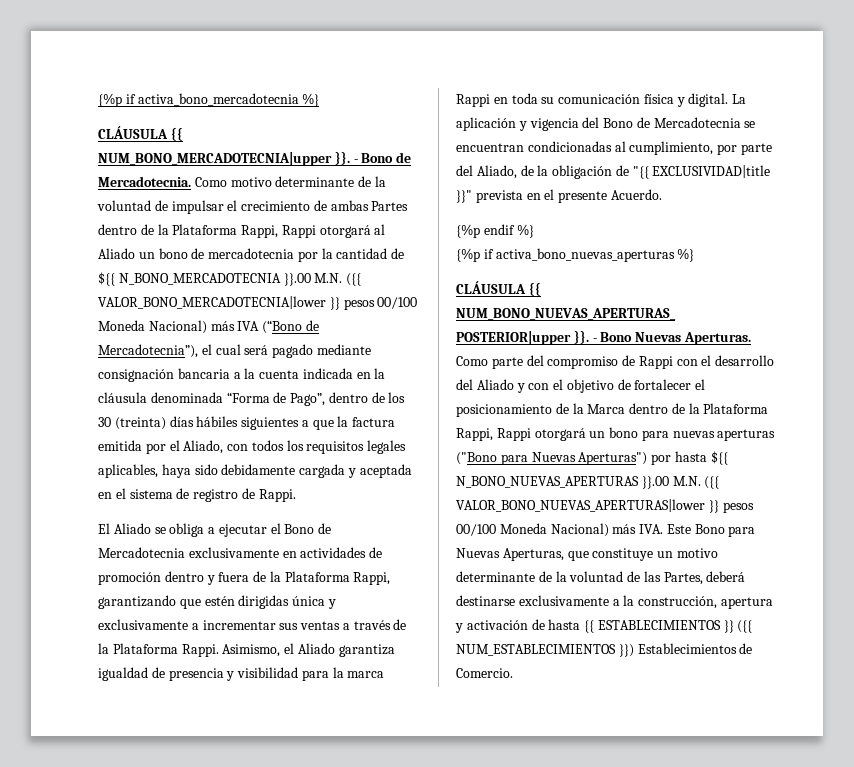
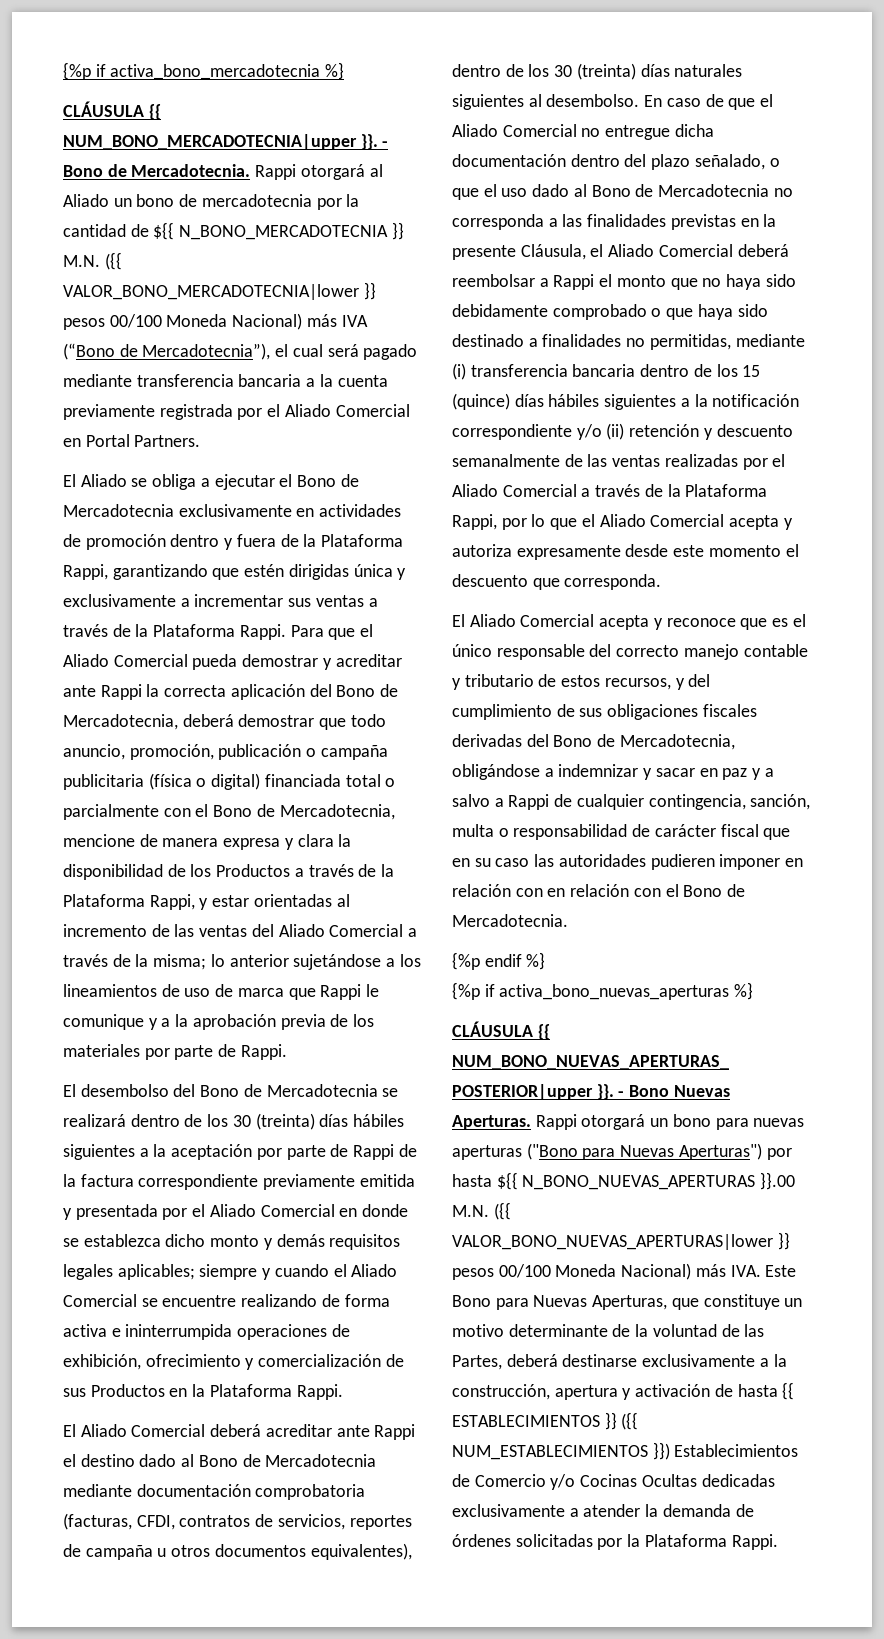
- Como motivo determinante de la voluntad de impulsar el crecimiento de ambas Partes dentro de la Plataforma Rappi, Rappi otorgará al Aliado un bono de mercadotecnia por la cantidad de ${{ N_BONO_MERCADOTECNIA }}.00 M.N. ({{ VALOR_BONO_MERCADOTECNIA|lower }} pesos 00/100 Moneda Nacional) más IVA (“Bono de Mercadotecnia”), el cual será pagado mediante consignación bancaria a la cuenta indicada en la cláusula denominada “Forma de Pago”, dentro de los 30 (treinta) días hábiles siguientes a que la factura emitida por el Aliado, con todos los requisitos legales aplicables, haya sido debidamente cargada y aceptada en el sistema de registro de Rappi.
+ Rappi otorgará al Aliado un bono de mercadotecnia por la cantidad de ${{ N_BONO_MERCADOTECNIA }} M.N. ({{ VALOR_BONO_MERCADOTECNIA|lower }} pesos 00/100 Moneda Nacional) más IVA (“Bono de Mercadotecnia”), el cual será pagado mediante transferencia bancaria a la cuenta previamente registrada por el Aliado Comercial en Portal Partners.
- Asimismo, el Aliado garantiza igualdad de presencia y visibilidad para la marca Rappi en toda su comunicación física y digital. La aplicación y vigencia del Bono de Mercadotecnia se encuentran condicionadas al cumplimiento, por parte del Aliado, de la obligación de "{{ EXCLUSIVIDAD|title }}" prevista en el presente Acuerdo.
+ Para que el Aliado Comercial pueda demostrar y acreditar ante Rappi la correcta aplicación del Bono de Mercadotecnia, deberá demostrar que todo anuncio, promoción, publicación o campaña publicitaria (física o digital) financiada total o parcialmente con el Bono de Mercadotecnia, mencione de manera expresa y clara la disponibilidad de los Productos a través de la Plataforma Rappi, y estar orientadas al incremento de las ventas del Aliado Comercial a través de la misma; lo anterior sujetándose a los lineamientos de uso de marca que Rappi le comunique y a la aprobación previa de los materiales por parte de Rappi.
+ El desembolso del Bono de Mercadotecnia se realizará dentro de los 30 (treinta) días hábiles siguientes a la aceptación por parte de Rappi de la factura correspondiente previamente emitida y presentada por el Aliado Comercial en donde se establezca dicho monto y demás requisitos legales aplicables; siempre y cuando el Aliado Comercial se encuentre realizando de forma activa e ininterrumpida operaciones de exhibición, ofrecimiento y comercialización de sus Productos en la Plataforma Rappi.
+ El Aliado Comercial deberá acreditar ante Rappi el destino dado al Bono de Mercadotecnia mediante documentación comprobatoria (facturas, CFDI, contratos de servicios, reportes de campaña u otros documentos equivalentes), dentro de los 30 (treinta) días naturales siguientes al desembolso. En caso de que el Aliado Comercial no entregue dicha documentación dentro del plazo señalado, o que el uso dado al Bono de Mercadotecnia no corresponda a las finalidades previstas en la presente Cláusula, el Aliado Comercial deberá reembolsar a Rappi el monto que no haya sido debidamente comprobado o que haya sido destinado a finalidades no permitidas, mediante (i) transferencia bancaria dentro de los 15 (quince) días hábiles siguientes a la notificación correspondiente y/o (ii) retención y descuento semanalmente de las ventas realizadas por el Aliado Comercial a través de la Plataforma Rappi, por lo que el Aliado Comercial acepta y autoriza expresamente desde este momento el descuento que corresponda.
+ El Aliado Comercial acepta y reconoce que es el único responsable del correcto manejo contable y tributario de estos recursos, y del cumplimiento de sus obligaciones fiscales derivadas del Bono de Mercadotecnia, obligándose a indemnizar y sacar en paz y a salvo a Rappi de cualquier contingencia, sanción, multa o responsabilidad de carácter fiscal que en su caso las autoridades pudieren imponer en relación con en relación con el Bono de Mercadotecnia.
- Como parte del compromiso de Rappi con el desarrollo del Aliado y con el objetivo de fortalecer el posicionamiento de la Marca dentro de la Plataforma Rappi, Rappi otorgará un bono para nuevas aperturas ("Bono para Nuevas Aperturas") por hasta ${{ N_BONO_NUEVAS_APERTURAS }}.00 M.N. ({{ VALOR_BONO_NUEVAS_APERTURAS|lower }} pesos 00/100 Moneda Nacional) más IVA. Este Bono para Nuevas Aperturas, que constituye un motivo determinante de la voluntad de las Partes, deberá destinarse exclusivamente a la construcción, apertura y activación de hasta {{ ESTABLECIMIENTOS }} ({{ NUM_ESTABLECIMIENTOS }}) Establecimientos de Comercio.
+ Rappi otorgará un bono para nuevas aperturas ("Bono para Nuevas Aperturas") por hasta ${{ N_BONO_NUEVAS_APERTURAS }}.00 M.N. ({{ VALOR_BONO_NUEVAS_APERTURAS|lower }} pesos 00/100 Moneda Nacional) más IVA. Este Bono para Nuevas Aperturas, que constituye un motivo determinante de la voluntad de las Partes, deberá destinarse exclusivamente a la construcción, apertura y activación de hasta {{ ESTABLECIMIENTOS }} ({{ NUM_ESTABLECIMIENTOS }}) Establecimientos de Comercio y/o Cocinas Ocultas dedicadas exclusivamente a atender la demanda de órdenes solicitadas por la Plataforma Rappi.

